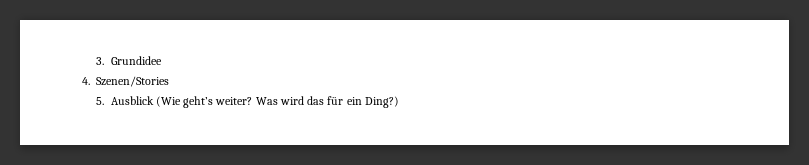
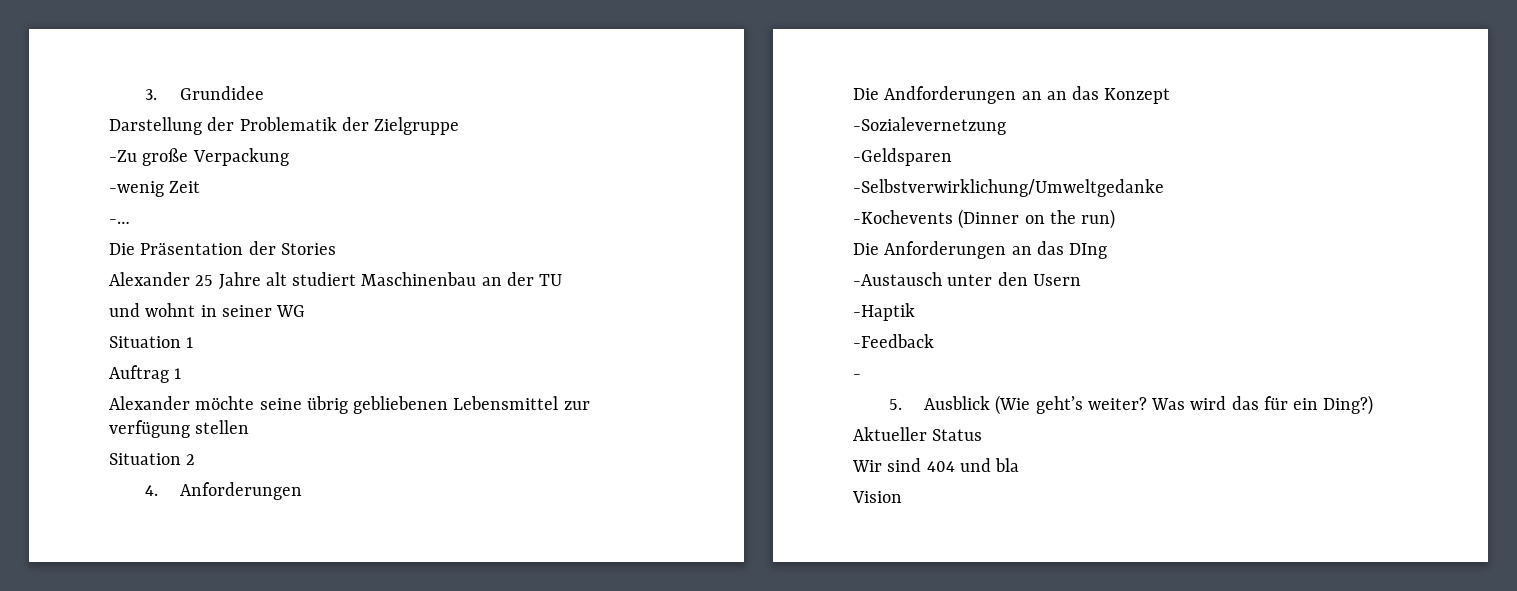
- 4. Szenen/Stories
+ Darstellung der Problematik der Zielgruppe
+ -Zu große Verpackung
+ -wenig Zeit
+ -…
+ Die Präsentation der Stories
+ Alexander 25 Jahre alt studiert Maschinenbau an der TU
+ und wohnt in seiner WG
+ Situation 1
+ Auftrag 1
+ Alexander möchte seine übrig gebliebenen Lebensmittel zur verfügung stellen
+ Situation 2
+ 4. Anforderungen
+ Die Andforderungen an an das Konzept
+ -Sozialevernetzung
+ -Geldsparen
+ -Selbstverwirklichung/Umweltgedanke
+ -Kochevents (Dinner on the run)
+ Die Anforderungen an das DIng
+ -Austausch unter den Usern
+ -Haptik
+ -Feedback
+ -
+ Aktueller Status
+ Wir sind 404 und bla
+ Vision

